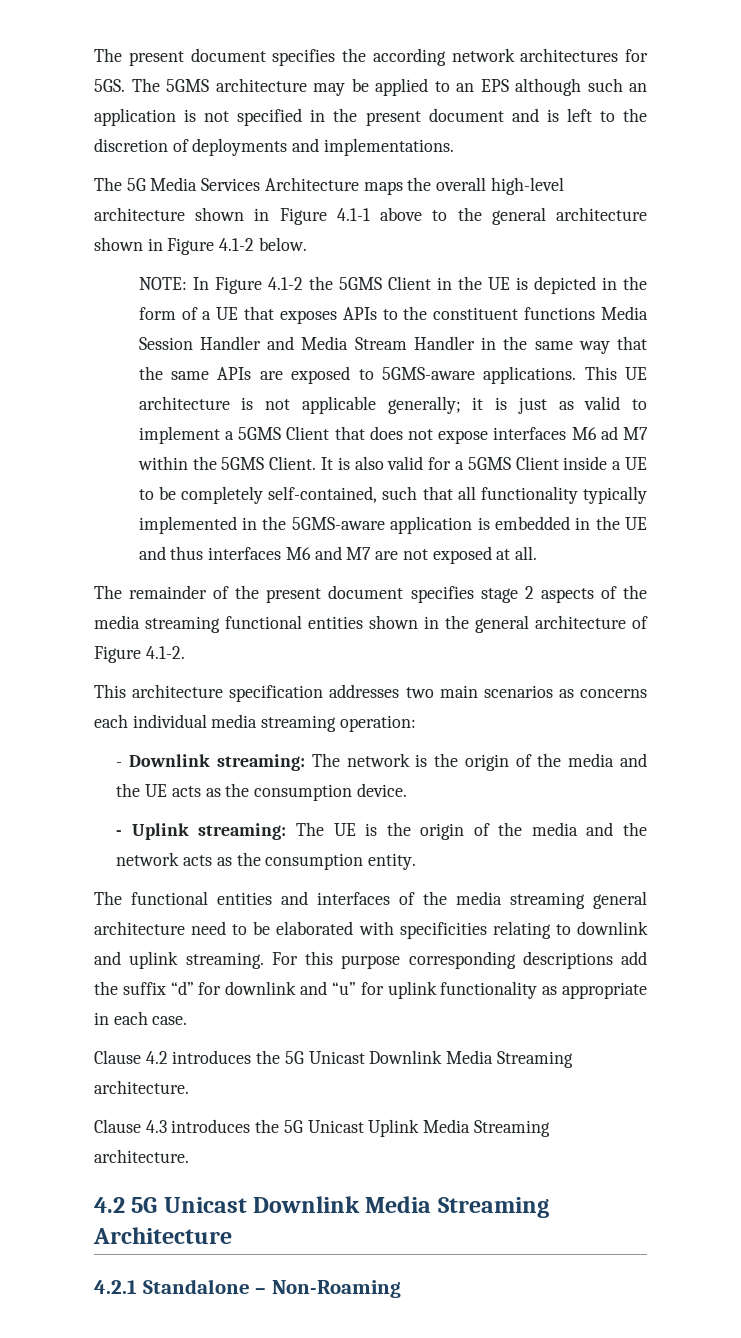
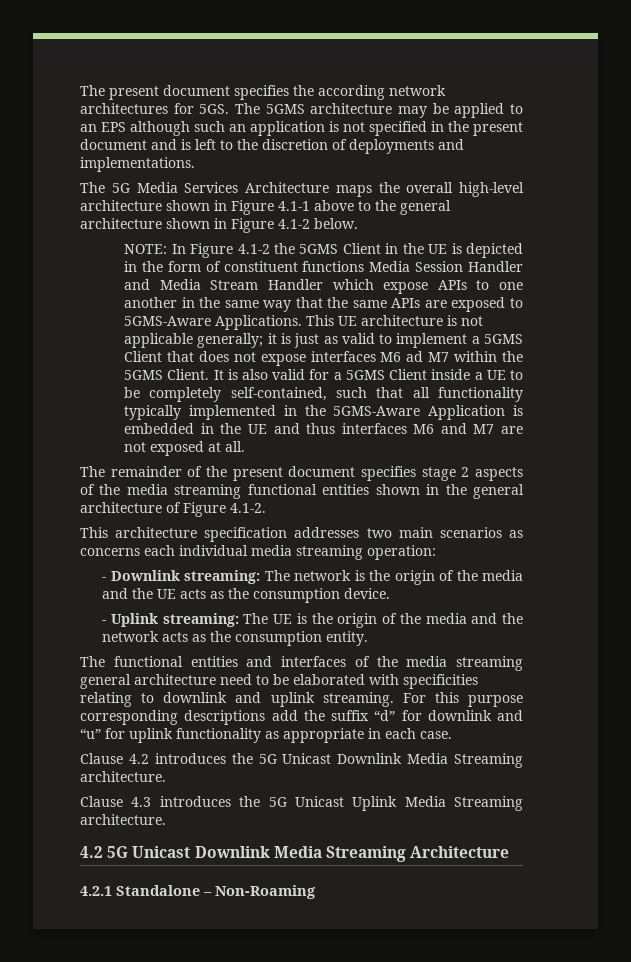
- NOTE: In Figure 4.1-2 the 5GMS Client in the UE is depicted in the form of a UE that exposes APIs to the constituent functions Media Session Handler and Media Stream Handler in the same way that the same APIs are exposed to 5GMS-aware applications.
+ NOTE: In Figure 4.1-2 the 5GMS Client in the UE is depicted in the form of constituent functions Media Session Handler and Media Stream Handler which expose APIs to one another in the same way that the same APIs are exposed to 5GMS-Aware Applications.
- It is also valid for a 5GMS Client inside a UE to be completely self-contained, such that all functionality typically implemented in the 5GMS-aware application is embedded in the UE and thus interfaces M6 and M7 are not exposed at all.
+ It is also valid for a 5GMS Client inside a UE to be completely self-contained, such that all functionality typically implemented in the 5GMS-Aware Application is embedded in the UE and thus interfaces M6 and M7 are not exposed at all.

